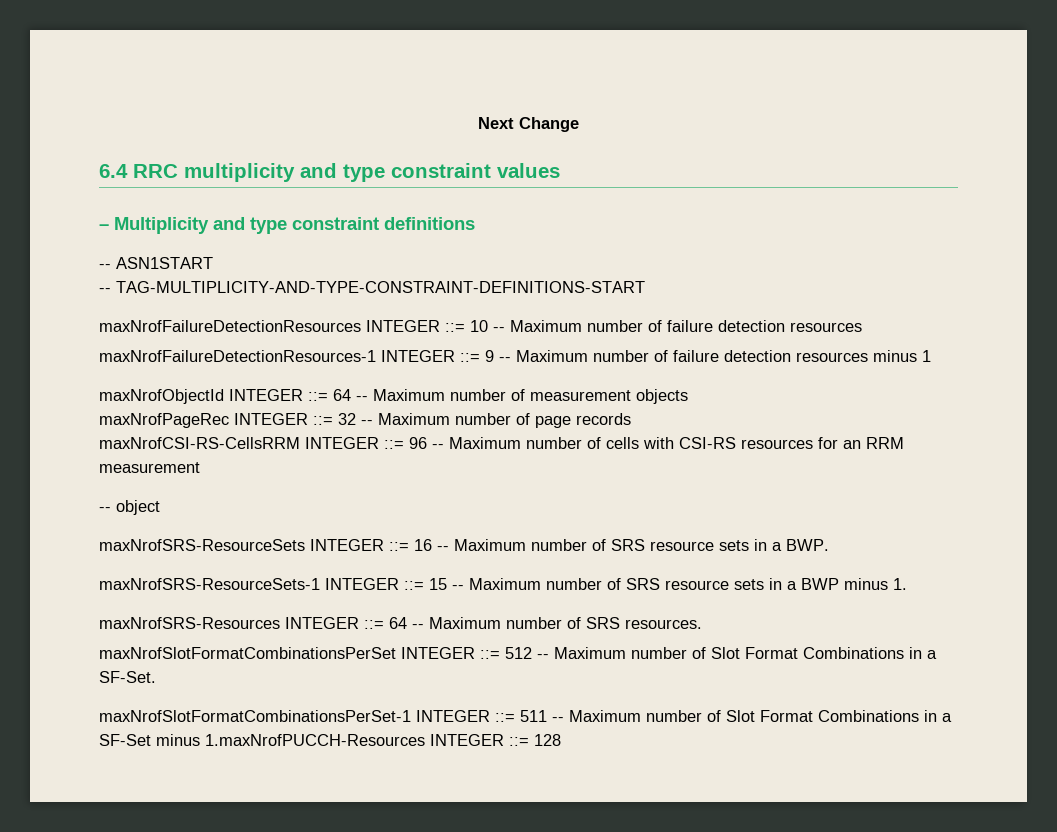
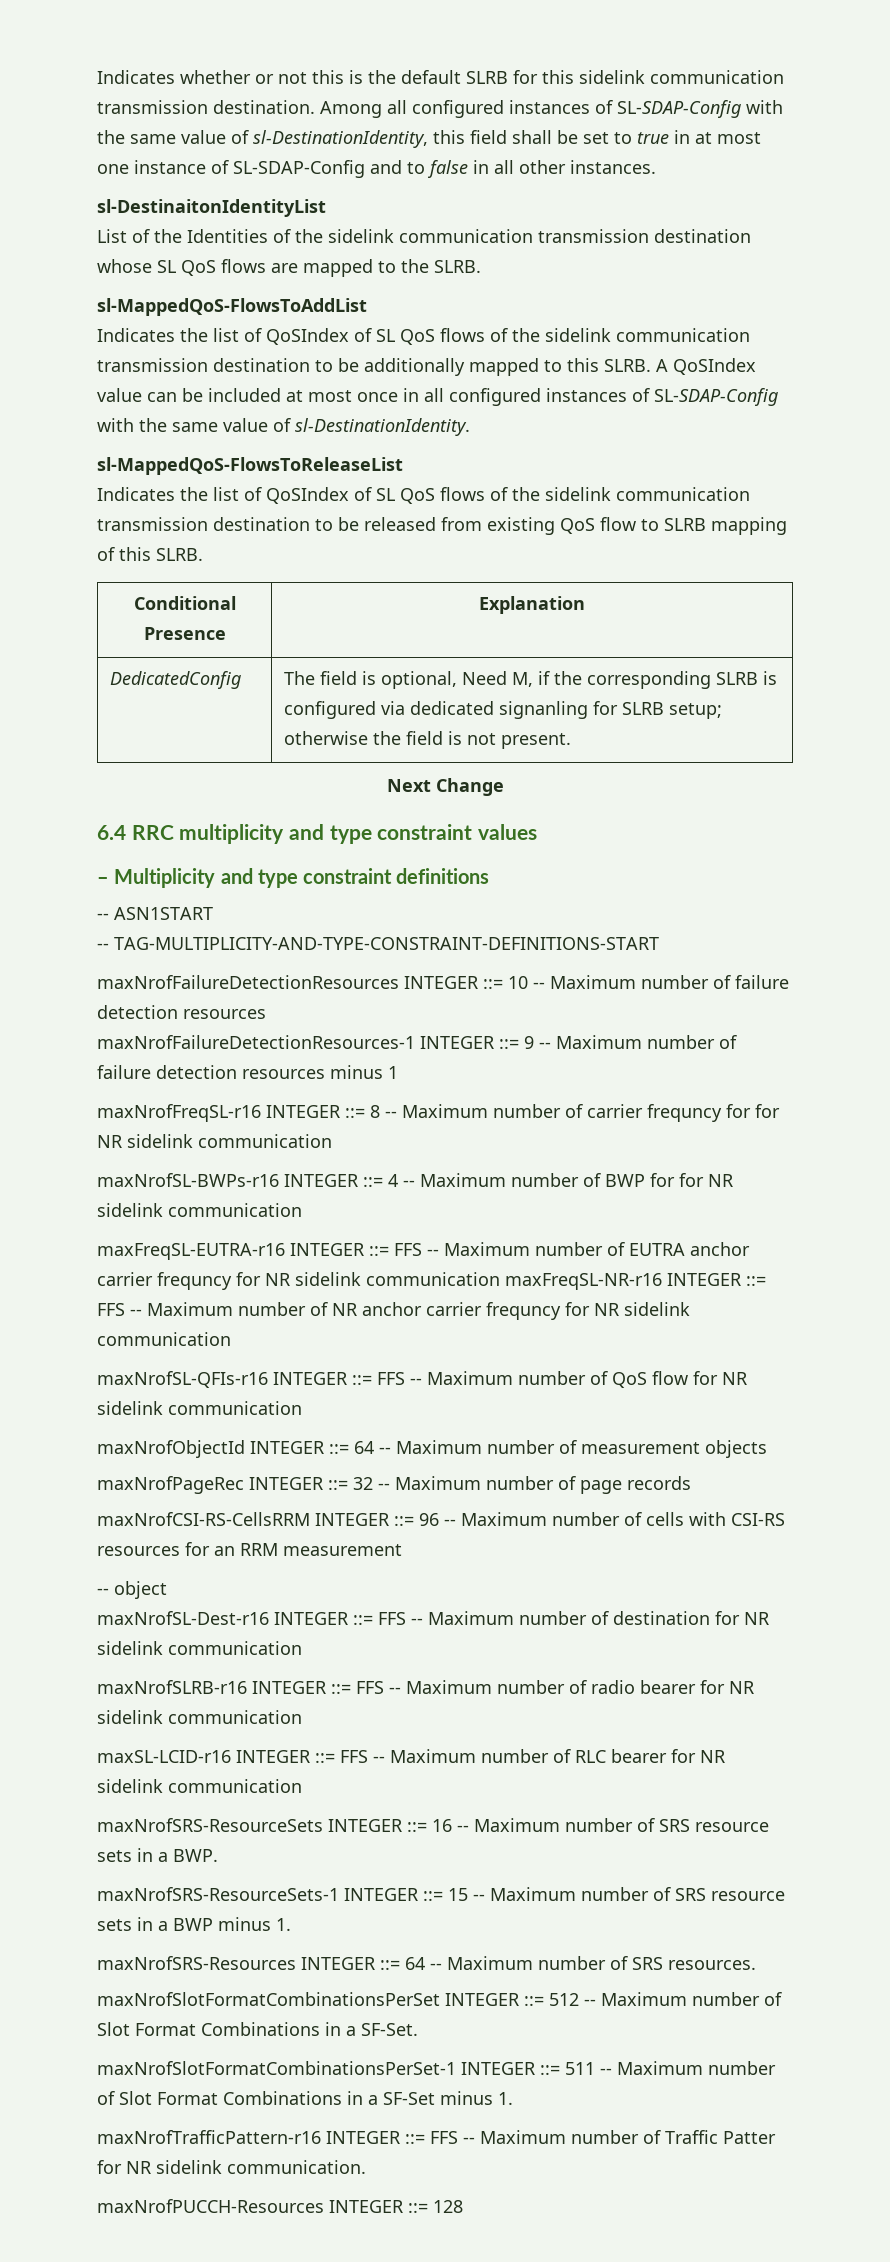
+ Indicates whether or not this is the default SLRB for this sidelink communication transmission destination. Among all configured instances of SL-SDAP-Config with the same value of sl-DestinationIdentity, this field shall be set to true in at most one instance of SL-SDAP-Config and to false in all other instances.
+ sl-DestinaitonIdentityList
+ List of the Identities of the sidelink communication transmission destination whose SL QoS flows are mapped to the SLRB.
+ sl-MappedQoS-FlowsToAddList
+ Indicates the list of QoSIndex of SL QoS flows of the sidelink communication transmission destination to be additionally mapped to this SLRB. A QoSIndex value can be included at most once in all configured instances of SL-SDAP-Config with the same value of sl-DestinationIdentity.
+ sl-MappedQoS-FlowsToReleaseList
+ Indicates the list of QoSIndex of SL QoS flows of the sidelink communication transmission destination to be released from existing QoS flow to SLRB mapping of this SLRB.
+ Conditional Presence | Explanation
+ DedicatedConfig | The field is optional, Need M, if the corresponding SLRB is configured via dedicated signanling for SLRB setup; otherwise the field is not present.
+ maxNrofFreqSL-r16 INTEGER ::= 8 -- Maximum number of carrier frequncy for for NR sidelink communication
+ maxNrofSL-BWPs-r16 INTEGER ::= 4 -- Maximum number of BWP for for NR sidelink communication
+ maxFreqSL-EUTRA-r16 INTEGER ::= FFS -- Maximum number of EUTRA anchor carrier frequncy for NR sidelink communication maxFreqSL-NR-r16 INTEGER ::= FFS -- Maximum number of NR anchor carrier frequncy for NR sidelink communication
+ maxNrofSL-QFIs-r16 INTEGER ::= FFS -- Maximum number of QoS flow for NR sidelink communication
+ maxNrofSL-Dest-r16 INTEGER ::= FFS -- Maximum number of destination for NR sidelink communication
+ maxNrofSLRB-r16 INTEGER ::= FFS -- Maximum number of radio bearer for NR sidelink communication
+ maxSL-LCID-r16 INTEGER ::= FFS -- Maximum number of RLC bearer for NR sidelink communication
- maxNrofSlotFormatCombinationsPerSet-1 INTEGER ::= 511 -- Maximum number of Slot Format Combinations in a SF-Set minus 1.maxNrofPUCCH-Resources INTEGER ::= 128
+ maxNrofSlotFormatCombinationsPerSet-1 INTEGER ::= 511 -- Maximum number of Slot Format Combinations in a SF-Set minus 1.
+ maxNrofTrafficPattern-r16 INTEGER ::= FFS -- Maximum number of Traffic Patter for NR sidelink communication.
+ maxNrofPUCCH-Resources INTEGER ::= 128

